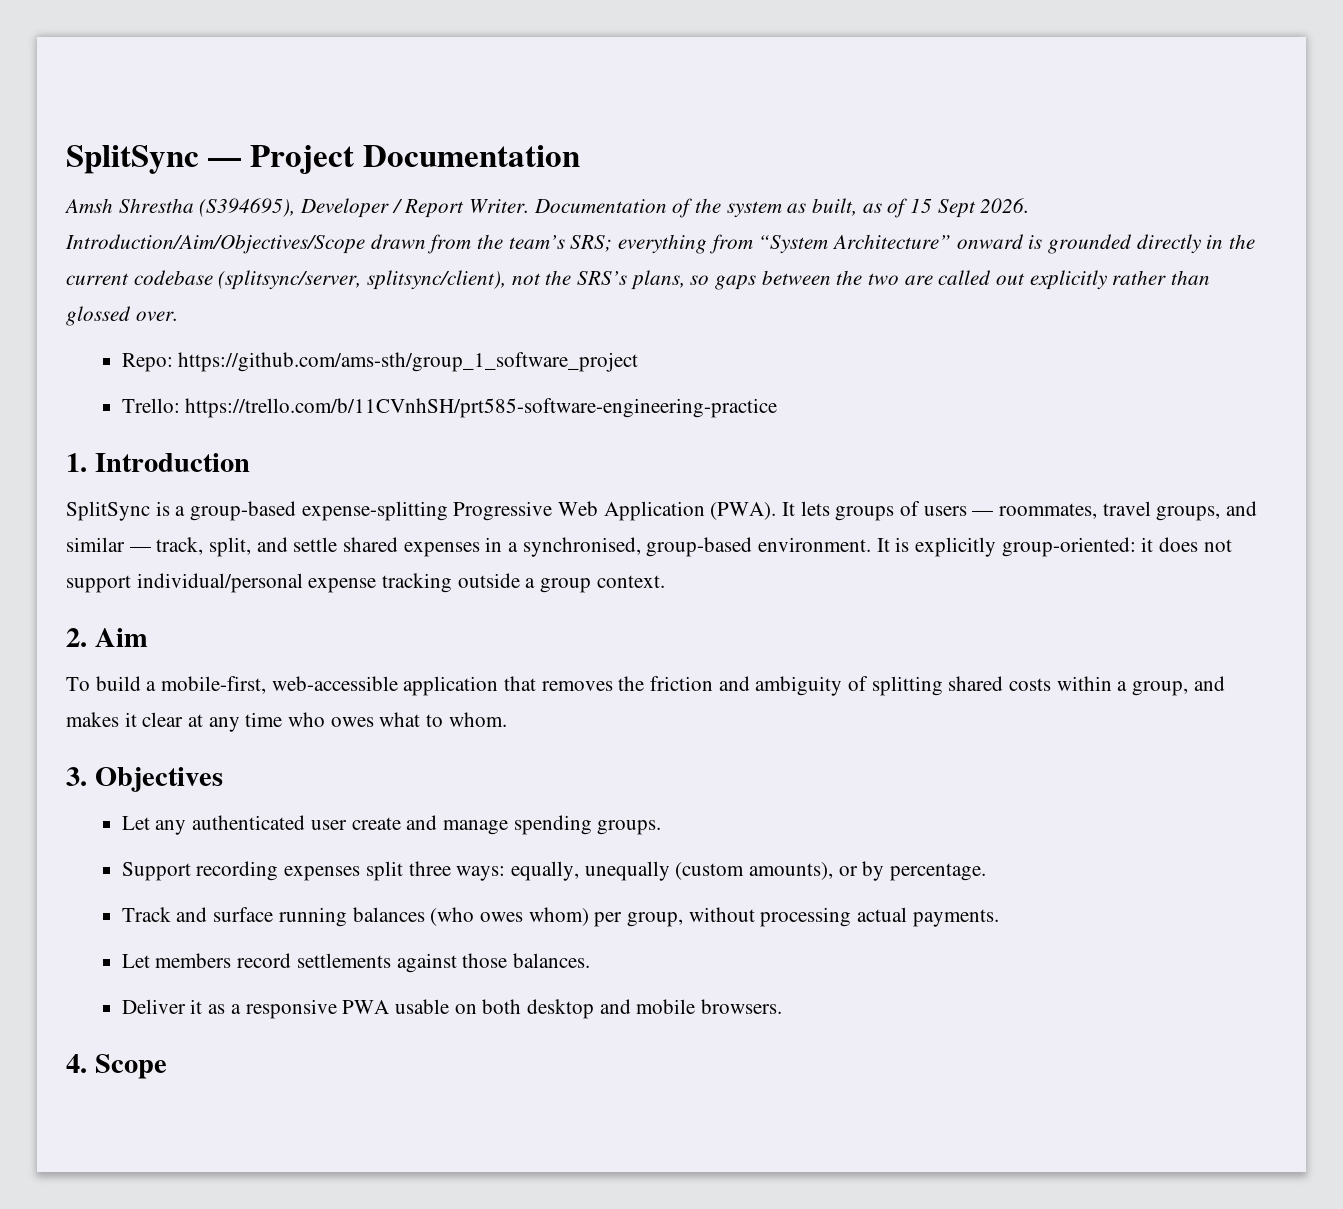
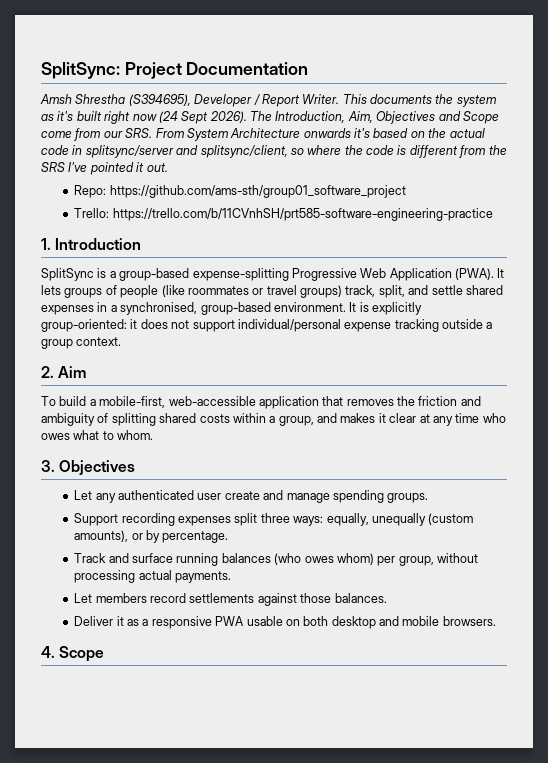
- SplitSync — Project Documentation
+ SplitSync: Project Documentation
- Documentation of the system as built, as of 15 Sept 2026. Introduction/Aim/Objectives/Scope drawn from the team’s SRS; everything from “System Architecture” onward is grounded directly in the current codebase (splitsync/server, splitsync/client), not the SRS’s plans, so gaps between the two are called out explicitly rather than glossed over.
+ This documents the system as it's built right now (24 Sept 2026). The Introduction, Aim, Objectives and Scope come from our SRS. From System Architecture onwards it's based on the actual code in splitsync/server and splitsync/client, so where the code is different from the SRS I've pointed it out.
- Repo: https://github.com/ams-sth/group_1_software_project
+ Repo: https://github.com/ams-sth/group01_software_project
- It lets groups of users — roommates, travel groups, and similar — track, split, and settle shared expenses in a synchronised, group-based environment.
+ It lets groups of people (like roommates or travel groups) track, split, and settle shared expenses in a synchronised, group-based environment.

